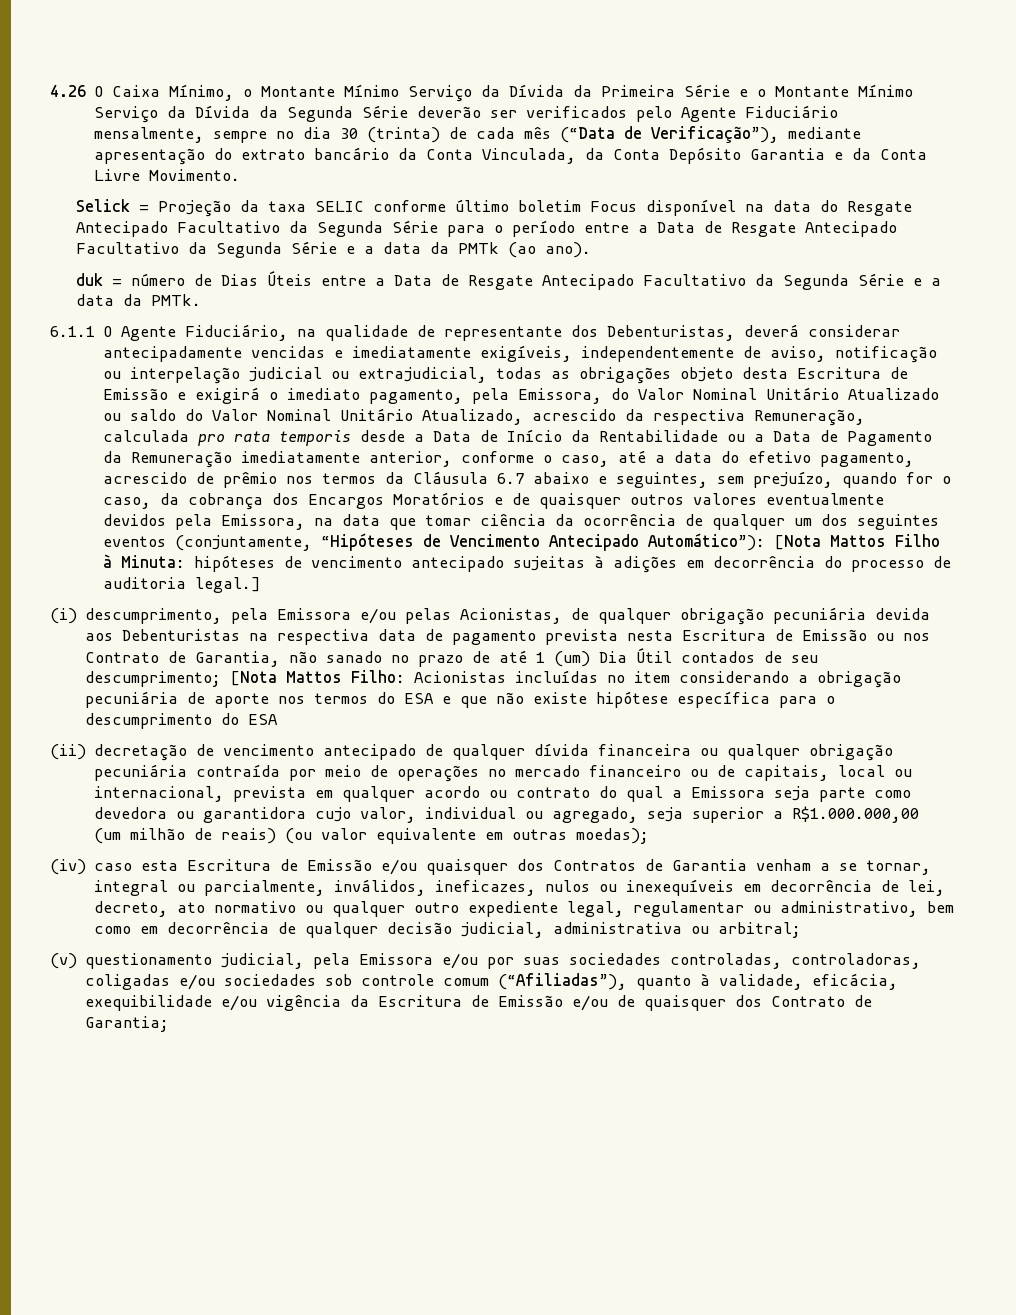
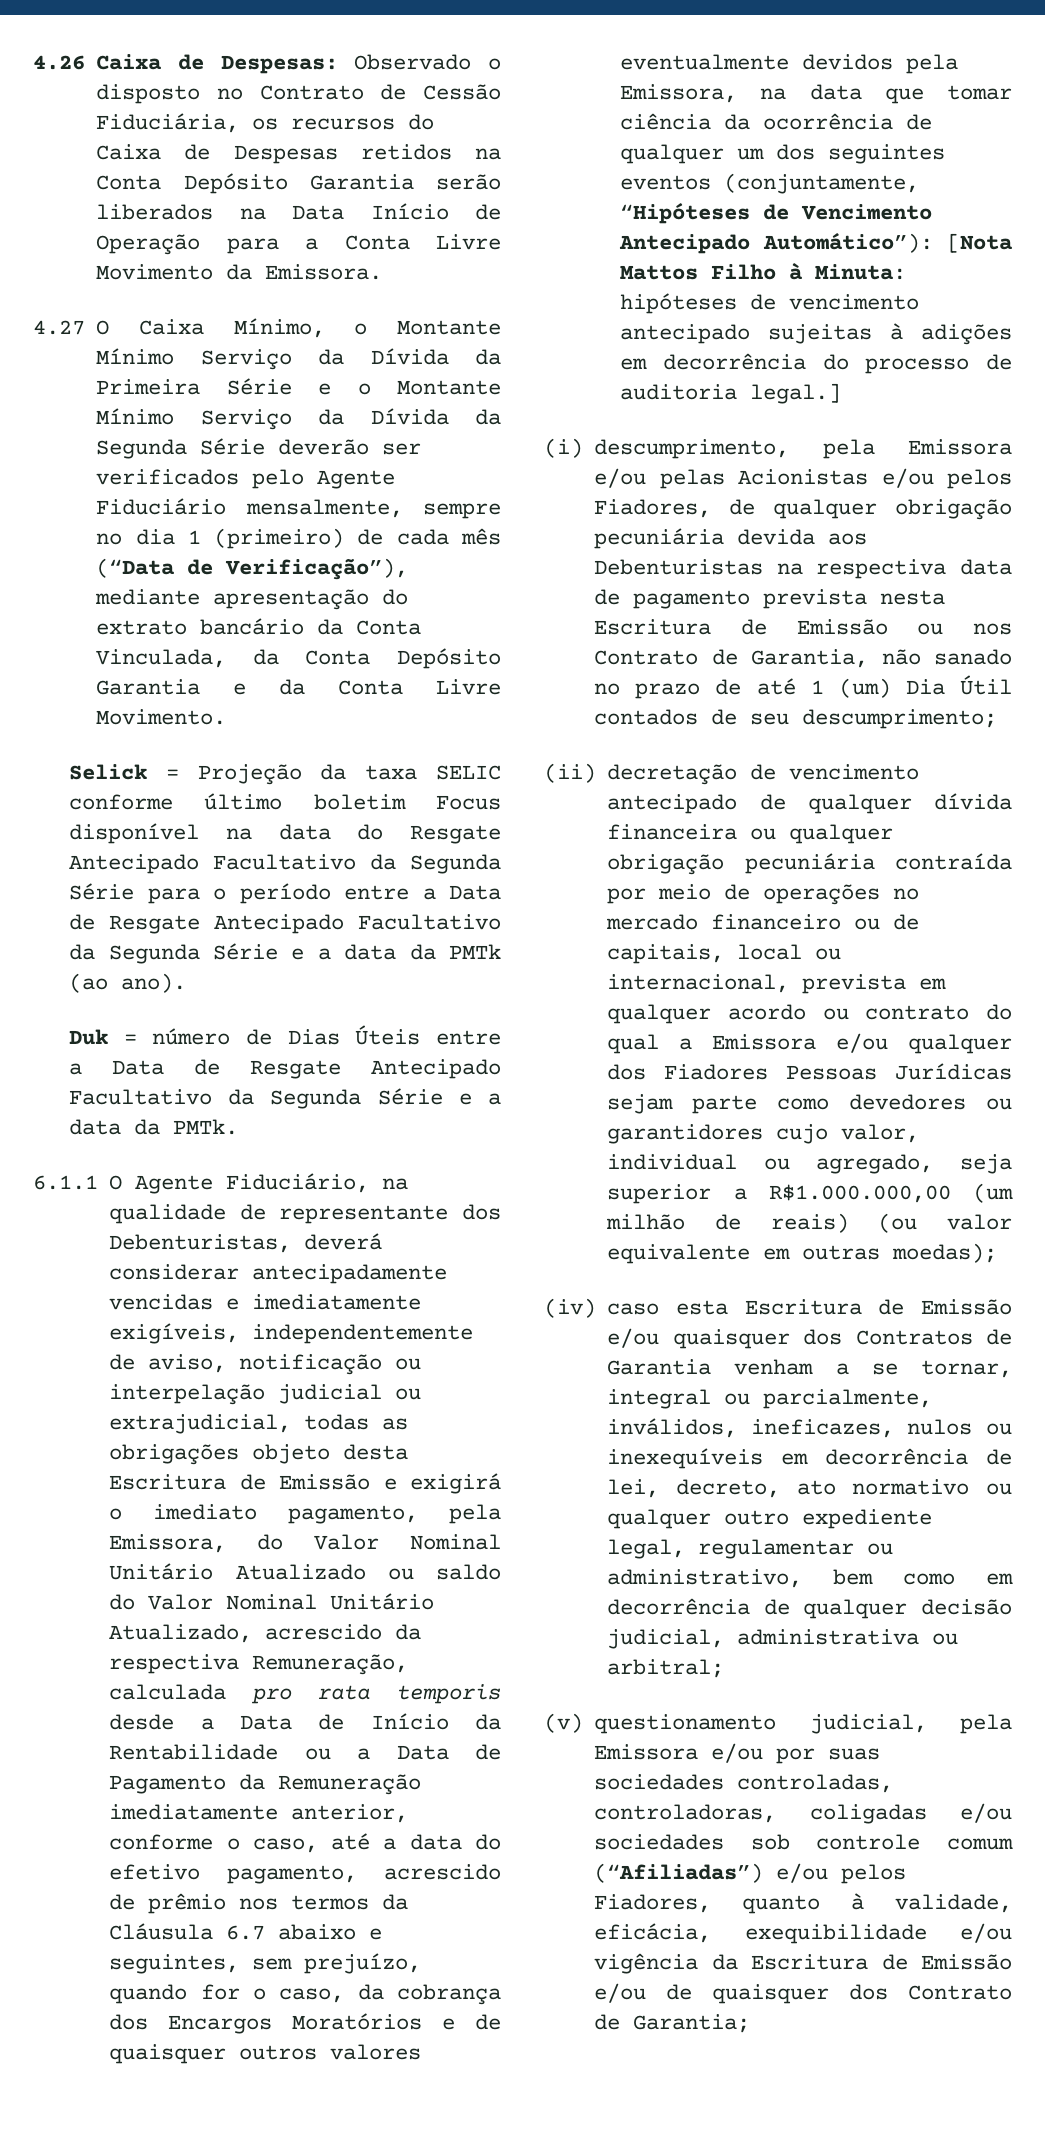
- 4.26 O Caixa Mínimo, o Montante Mínimo Serviço da Dívida da Primeira Série e o Montante Mínimo Serviço da Dívida da Segunda Série deverão ser verificados pelo Agente Fiduciário mensalmente, sempre no dia 30 (trinta) de cada mês (“Data de Verificação”), mediante apresentação do extrato bancário da Conta Vinculada, da Conta Depósito Garantia e da Conta Livre Movimento.
+ 4.26 Caixa de Despesas: Observado o disposto no Contrato de Cessão Fiduciária, os recursos do Caixa de Despesas retidos na Conta Depósito Garantia serão liberados na Data Início de Operação para a Conta Livre Movimento da Emissora.
+ 4.27 O Caixa Mínimo, o Montante Mínimo Serviço da Dívida da Primeira Série e o Montante Mínimo Serviço da Dívida da Segunda Série deverão ser verificados pelo Agente Fiduciário mensalmente, sempre no dia 1 (primeiro) de cada mês (“Data de Verificação”), mediante apresentação do extrato bancário da Conta Vinculada, da Conta Depósito Garantia e da Conta Livre Movimento.
- duk = número de Dias Úteis entre a Data de Resgate Antecipado Facultativo da Segunda Série e a data da PMTk.
+ Duk = número de Dias Úteis entre a Data de Resgate Antecipado Facultativo da Segunda Série e a data da PMTk.
- (i) descumprimento, pela Emissora e/ou pelas Acionistas, de qualquer obrigação pecuniária devida aos Debenturistas na respectiva data de pagamento prevista nesta Escritura de Emissão ou nos Contrato de Garantia, não sanado no prazo de até 1 (um) Dia Útil contados de seu descumprimento; [Nota Mattos Filho: Acionistas incluídas no item considerando a obrigação pecuniária de aporte nos termos do ESA e que não existe hipótese específica para o descumprimento do ESA
+ (i) descumprimento, pela Emissora e/ou pelas Acionistas e/ou pelos Fiadores, de qualquer obrigação pecuniária devida aos Debenturistas na respectiva data de pagamento prevista nesta Escritura de Emissão ou nos Contrato de Garantia, não sanado no prazo de até 1 (um) Dia Útil contados de seu descumprimento;
- (ii) decretação de vencimento antecipado de qualquer dívida financeira ou qualquer obrigação pecuniária contraída por meio de operações no mercado financeiro ou de capitais, local ou internacional, prevista em qualquer acordo ou contrato do qual a Emissora seja parte como devedora ou garantidora cujo valor, individual ou agregado, seja superior a R$1.000.000,00 (um milhão de reais) (ou valor equivalente em outras moedas);
+ (ii) decretação de vencimento antecipado de qualquer dívida financeira ou qualquer obrigação pecuniária contraída por meio de operações no mercado financeiro ou de capitais, local ou internacional, prevista em qualquer acordo ou contrato do qual a Emissora e/ou qualquer dos Fiadores Pessoas Jurídicas sejam parte como devedores ou garantidores cujo valor, individual ou agregado, seja superior a R$1.000.000,00 (um milhão de reais) (ou valor equivalente em outras moedas);
- (v) questionamento judicial, pela Emissora e/ou por suas sociedades controladas, controladoras, coligadas e/ou sociedades sob controle comum (“Afiliadas”), quanto à validade, eficácia, exequibilidade e/ou vigência da Escritura de Emissão e/ou de quaisquer dos Contrato de Garantia;
+ (v) questionamento judicial, pela Emissora e/ou por suas sociedades controladas, controladoras, coligadas e/ou sociedades sob controle comum (“Afiliadas”) e/ou pelos Fiadores, quanto à validade, eficácia, exequibilidade e/ou vigência da Escritura de Emissão e/ou de quaisquer dos Contrato de Garantia;

